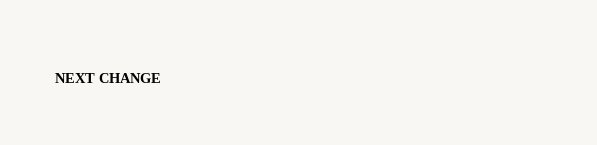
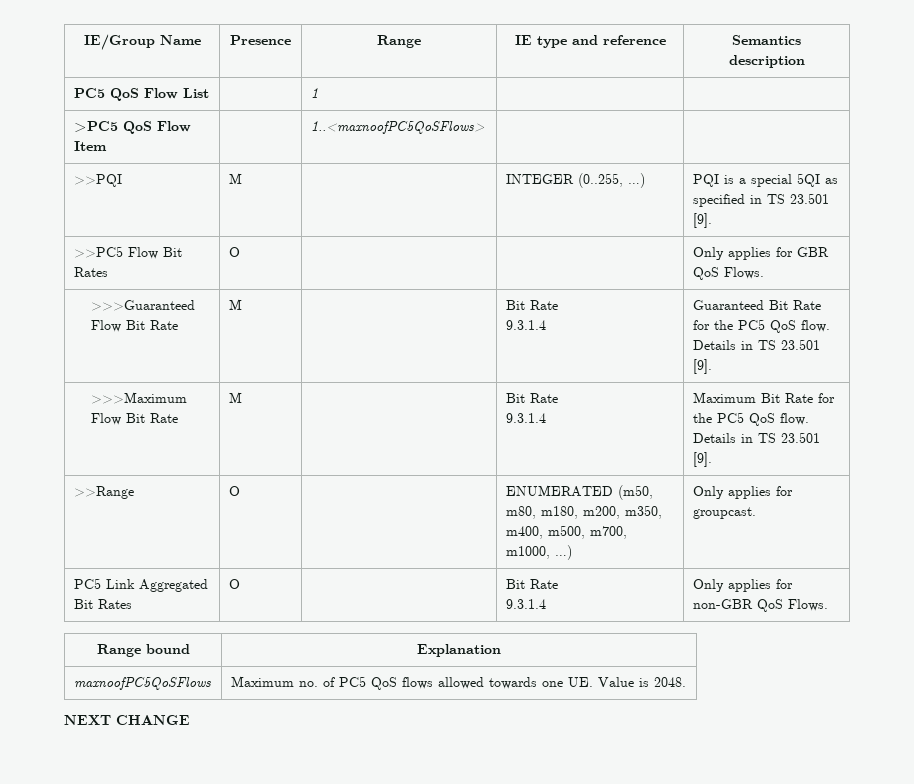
+ IE/Group Name | Presence | Range | IE type and reference | Semantics description
+ PC5 QoS Flow List | | 1 | |
+ >PC5 QoS Flow Item | | 1..<maxnoofPC5QoSFlows> | |
+ >>PQI | M | | INTEGER (0..255, …) | PQI is a special 5QI as specified in TS 23.501 [9].
+ >>PC5 Flow Bit Rates | O | | | Only applies for GBR QoS Flows.
+ >>>Guaranteed Flow Bit Rate | M | | Bit Rate
+ 9.3.1.4 | Guaranteed Bit Rate for the PC5 QoS flow. Details in TS 23.501 [9].
+ >>>Maximum Flow Bit Rate | M | | Bit Rate
+ 9.3.1.4 | Maximum Bit Rate for the PC5 QoS flow. Details in TS 23.501 [9].
+ >>Range | O | | ENUMERATED (m50, m80, m180, m200, m350, m400, m500, m700, m1000, …) | Only applies for groupcast.
+ PC5 Link Aggregated Bit Rates | O | | Bit Rate
+ 9.3.1.4 | Only applies for non-GBR QoS Flows.
+ Range bound | Explanation
+ maxnoofPC5QoSFlows | Maximum no. of PC5 QoS flows allowed towards one UE. Value is 2048.

